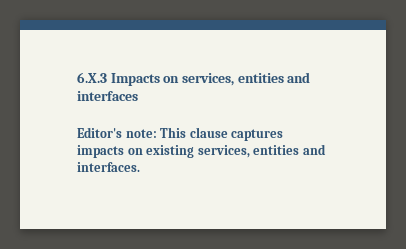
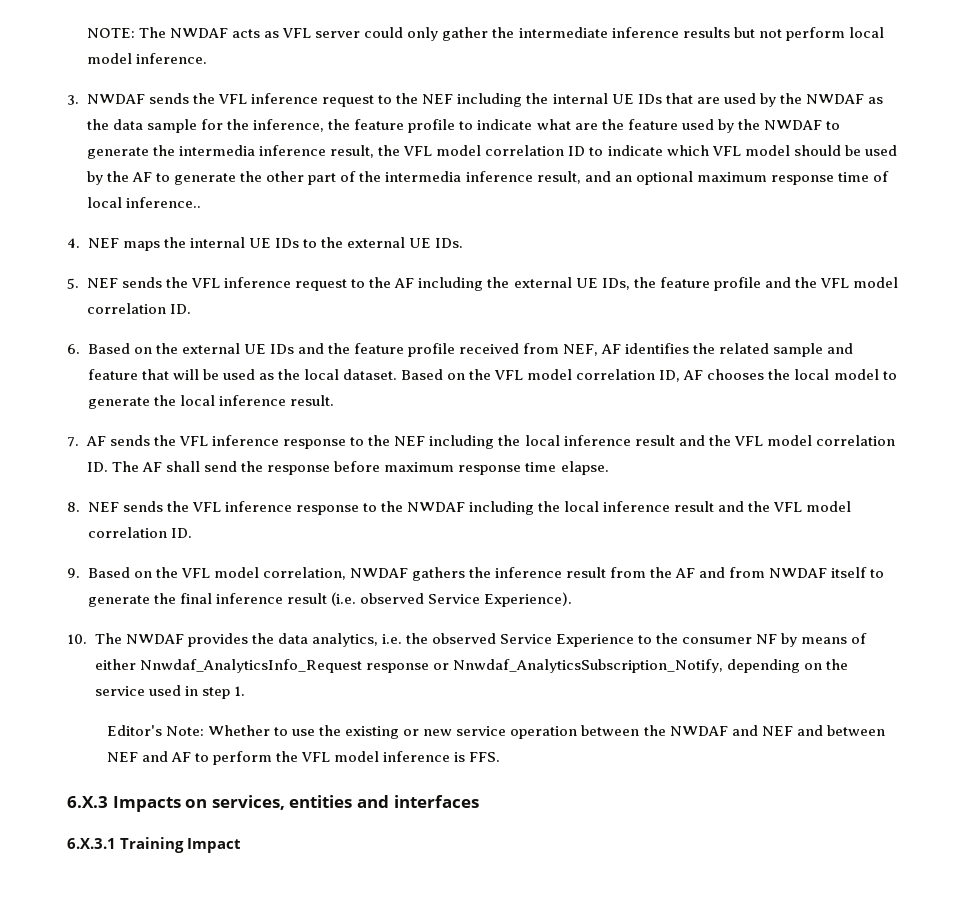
+ NOTE: The NWDAF acts as VFL server could only gather the intermediate inference results but not perform local model inference.
+ 3. NWDAF sends the VFL inference request to the NEF including the internal UE IDs that are used by the NWDAF as the data sample for the inference, the feature profile to indicate what are the feature used by the NWDAF to generate the intermedia inference result, the VFL model correlation ID to indicate which VFL model should be used by the AF to generate the other part of the intermedia inference result, and an optional maximum response time of local inference..
+ 4. NEF maps the internal UE IDs to the external UE IDs.
+ 5. NEF sends the VFL inference request to the AF including the external UE IDs, the feature profile and the VFL model correlation ID.
+ 6. Based on the external UE IDs and the feature profile received from NEF, AF identifies the related sample and feature that will be used as the local dataset. Based on the VFL model correlation ID, AF chooses the local model to generate the local inference result.
+ 7. AF sends the VFL inference response to the NEF including the local inference result and the VFL model correlation ID. The AF shall send the response before maximum response time elapse.
+ 8. NEF sends the VFL inference response to the NWDAF including the local inference result and the VFL model correlation ID.
+ 9. Based on the VFL model correlation, NWDAF gathers the inference result from the AF and from NWDAF itself to generate the final inference result (i.e. observed Service Experience).
+ 10. The NWDAF provides the data analytics, i.e. the observed Service Experience to the consumer NF by means of either Nnwdaf_AnalyticsInfo_Request response or Nnwdaf_AnalyticsSubscription_Notify, depending on the service used in step 1.
+ Editor's Note: Whether to use the existing or new service operation between the NWDAF and NEF and between NEF and AF to perform the VFL model inference is FFS.
- Editor's note: This clause captures impacts on existing services, entities and interfaces.
+ 6.X.3.1 Training Impact

